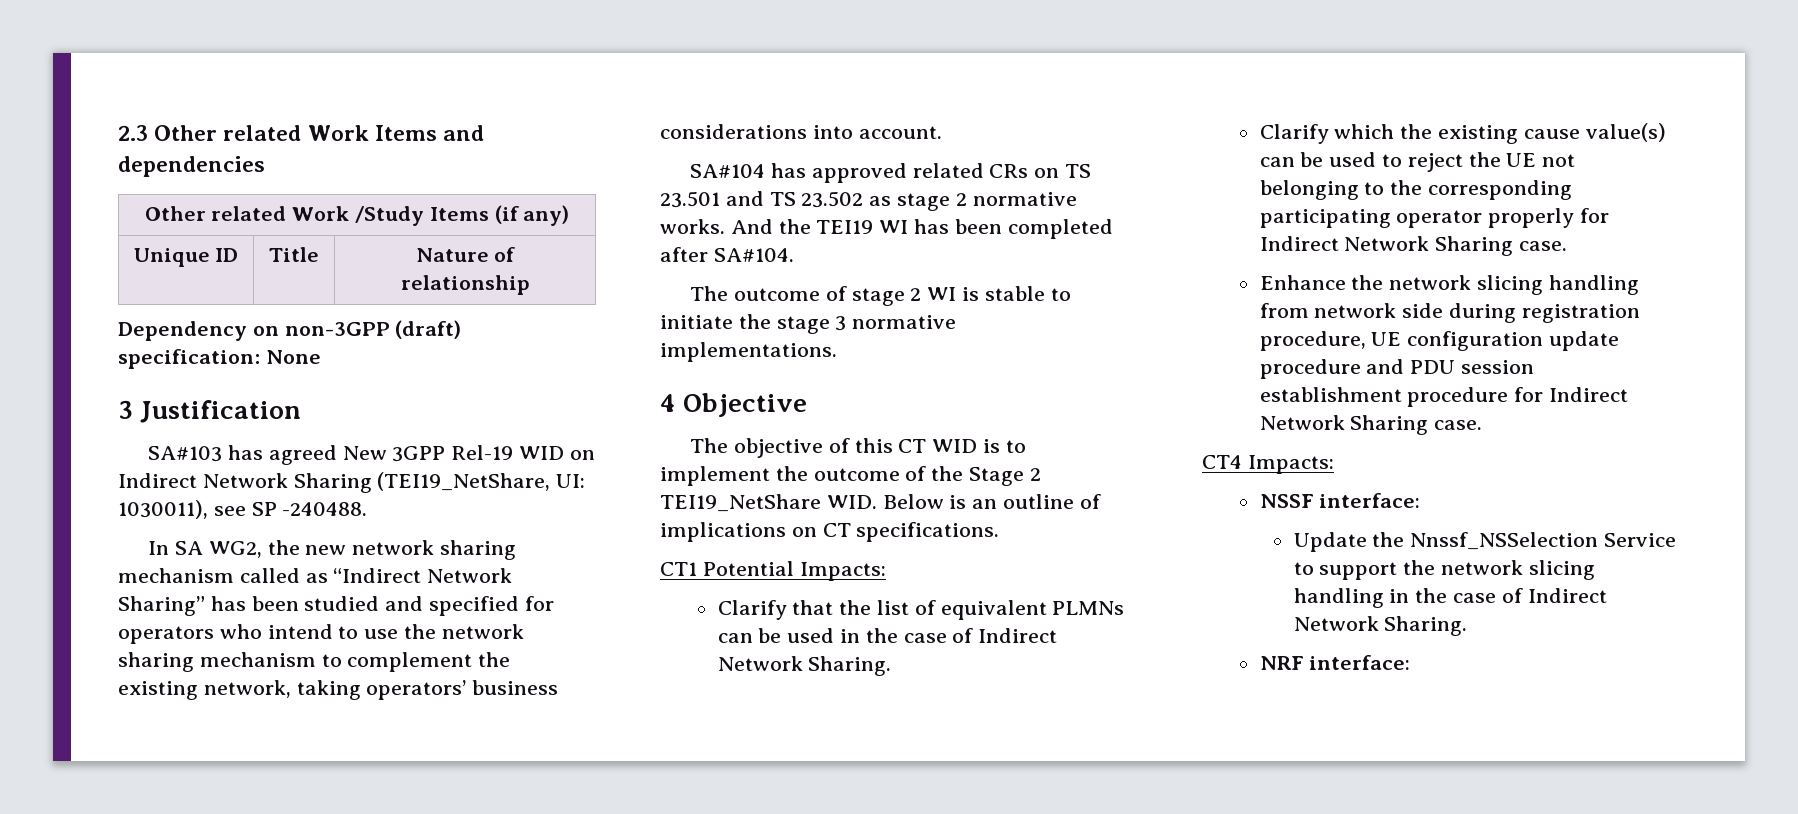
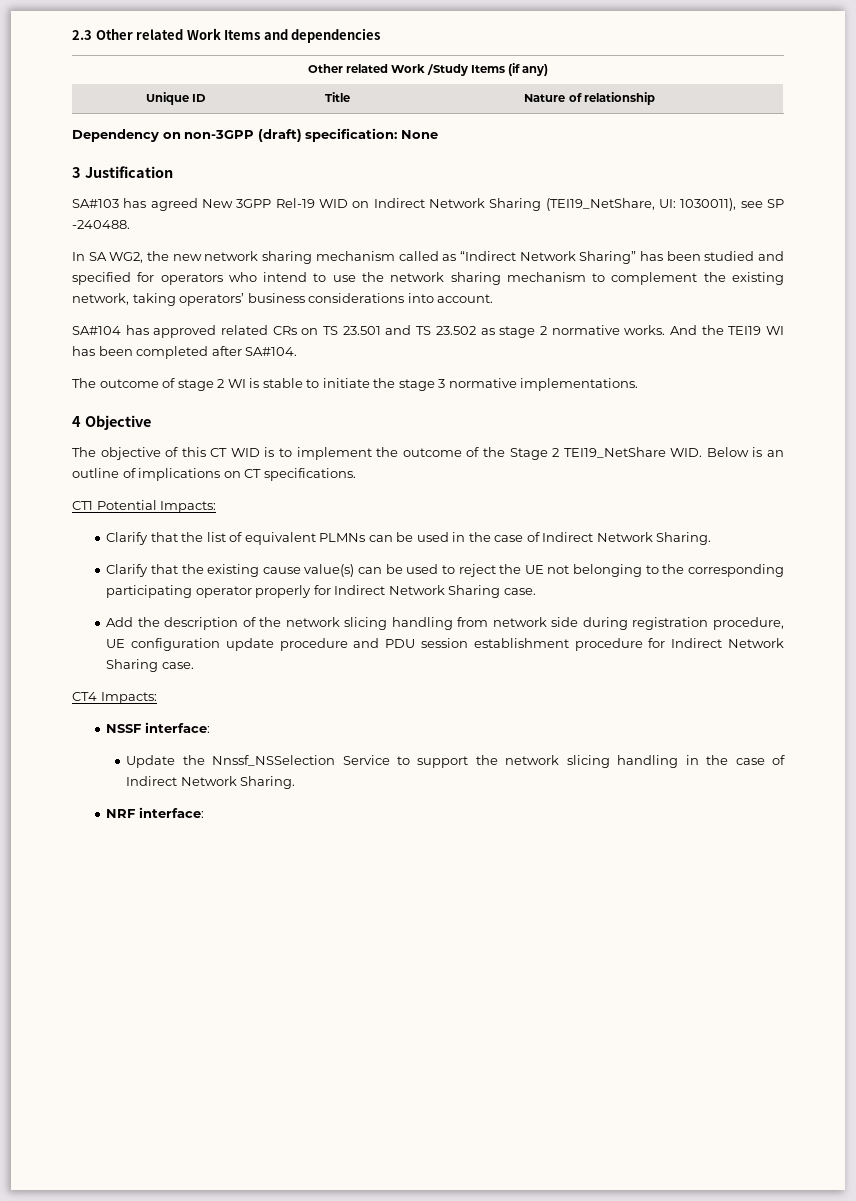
- Clarify which the existing cause value(s) can be used to reject the UE not belonging to the corresponding participating operator properly for Indirect Network Sharing case.
+ Clarify that the existing cause value(s) can be used to reject the UE not belonging to the corresponding participating operator properly for Indirect Network Sharing case.
- Enhance the network slicing handling from network side during registration procedure, UE configuration update procedure and PDU session establishment procedure for Indirect Network Sharing case.
+ Add the description of the network slicing handling from network side during registration procedure, UE configuration update procedure and PDU session establishment procedure for Indirect Network Sharing case.

